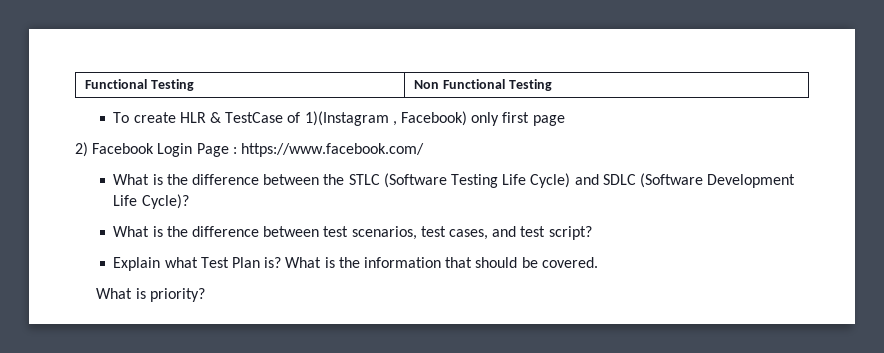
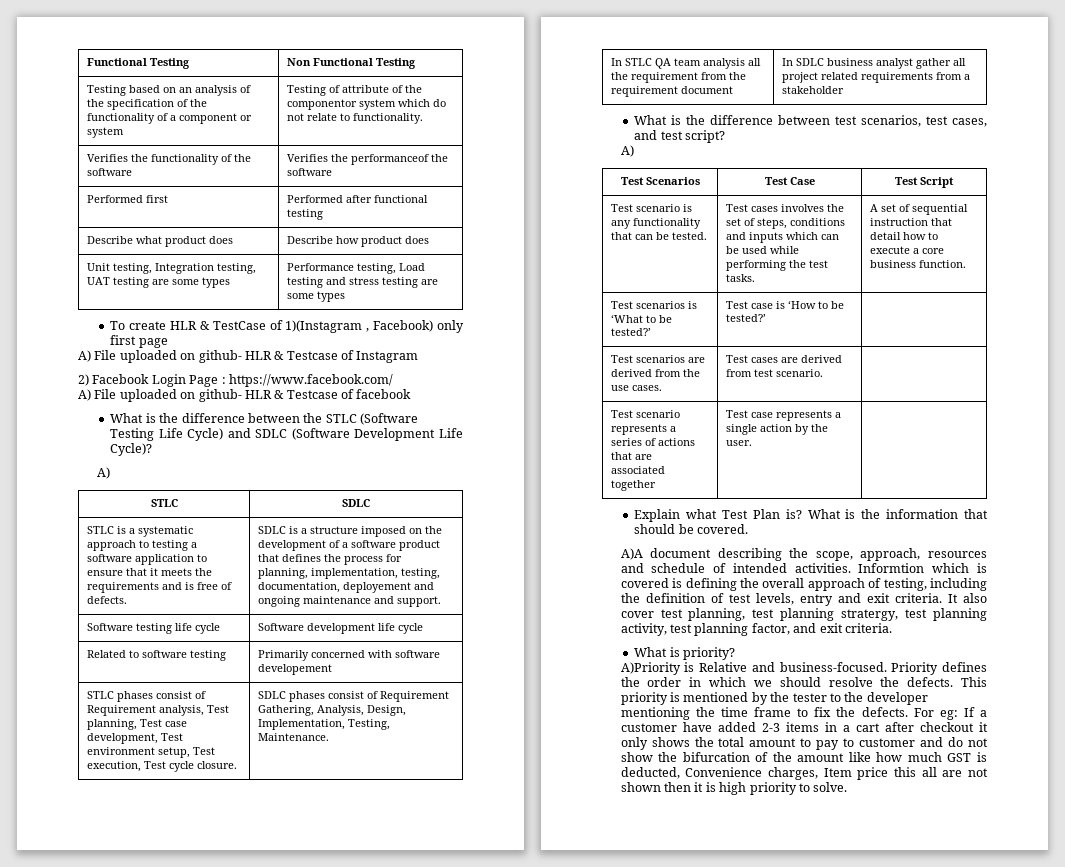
+ Testing based on an analysis of the specification of the functionality of a component or system | Testing of attribute of the componentor system which do not relate to functionality.
+ Verifies the functionality of the software | Verifies the performanceof the software
+ Performed first | Performed after functional testing
+ Describe what product does | Describe how product does
+ Unit testing, Integration testing, UAT testing are some types | Performance testing, Load testing and stress testing are some types
+ A) File uploaded on github- HLR & Testcase of Instagram
+ A) File uploaded on github- HLR & Testcase of facebook
  What is the difference between the STLC (Software Testing Life Cycle) and SDLC (Software Development Life Cycle)?
+ A)
+ STLC | SDLC
+ STLC is a systematic approach to testing a software application to ensure that it meets the requirements and is free of defects. | SDLC is a structure imposed on the development of a software product that defines the process for planning, implementation, testing, documentation, deployement and ongoing maintenance and support.
+ Software testing life cycle | Software development life cycle
+ Related to software testing | Primarily concerned with software developement
+ STLC phases consist of Requirement analysis, Test planning, Test case development, Test environment setup, Test execution, Test cycle closure. | SDLC phases consist of Requirement Gathering, Analysis, Design, Implementation, Testing, Maintenance.
+ In STLC QA team analysis all the requirement from the requirement document | In SDLC business analyst gather all project related requirements from a stakeholder
  What is the difference between test scenarios, test cases, and test script?
+ A)
+ Test Scenarios | Test Case | Test Script
+ Test scenario is any functionality that can be tested. | Test cases involves the set of steps, conditions and inputs which can be used while performing the test tasks. | A set of sequential instruction that detail how to execute a core business function.
+ Test scenarios is ‘What to be tested?’ | Test case is ‘How to be tested?’ |
+ Test scenarios are derived from the use cases. | Test cases are derived from test scenario. |
+ Test scenario represents a series of actions that are associated together | Test case represents a single action by the user. |
+ A)A document describing the scope, approach, resources and schedule of intended activities. Informtion which is covered is defining the overall approach of testing, including the definition of test levels, entry and exit criteria. It also cover test planning, test planning stratergy, test planning activity, test planning factor, and exit criteria.
  What is priority?
+ A)Priority is Relative and business-focused. Priority defines the order in which we should resolve the defects. This priority is mentioned by the tester to the developer mentioning the time frame to fix the defects. For eg: If a customer have added 2-3 items in a cart after checkout it only shows the total amount to pay to customer and do not show the bifurcation of the amount like how much GST is deducted, Convenience charges, Item price this all are not shown then it is high priority to solve.

